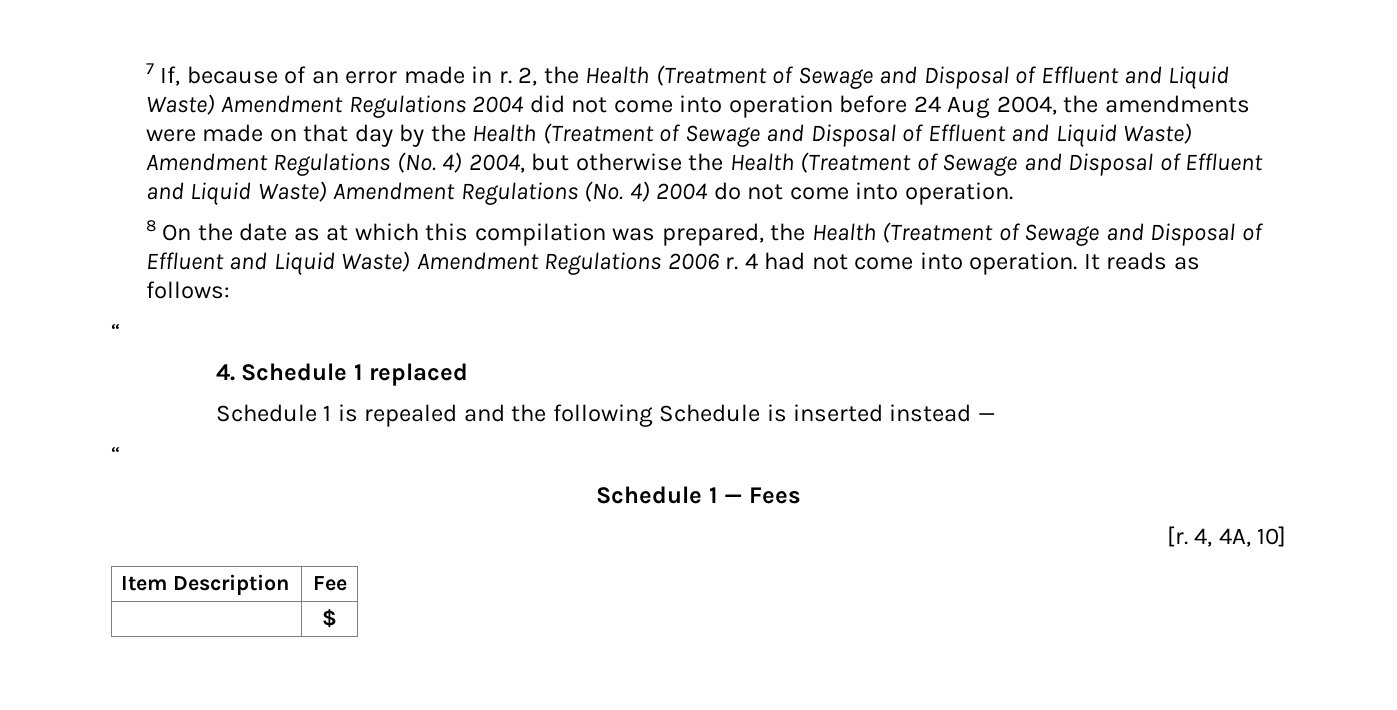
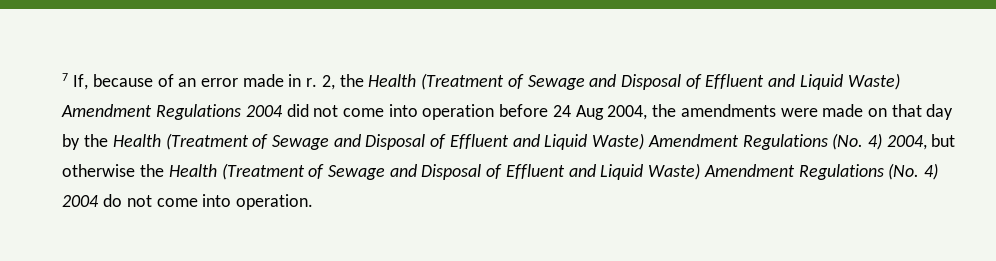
- 8 On the date as at which this compilation was prepared, the Health (Treatment of Sewage and Disposal of Effluent and Liquid Waste) Amendment Regulations 2006 r. 4 had not come into operation. It reads as follows:
- “
- 4. Schedule 1 replaced
- Schedule 1 is repealed and the following Schedule is inserted instead —
- “
- Schedule 1 — Fees
- [r. 4, 4A, 10]
- Item Description | Fee
- | $

